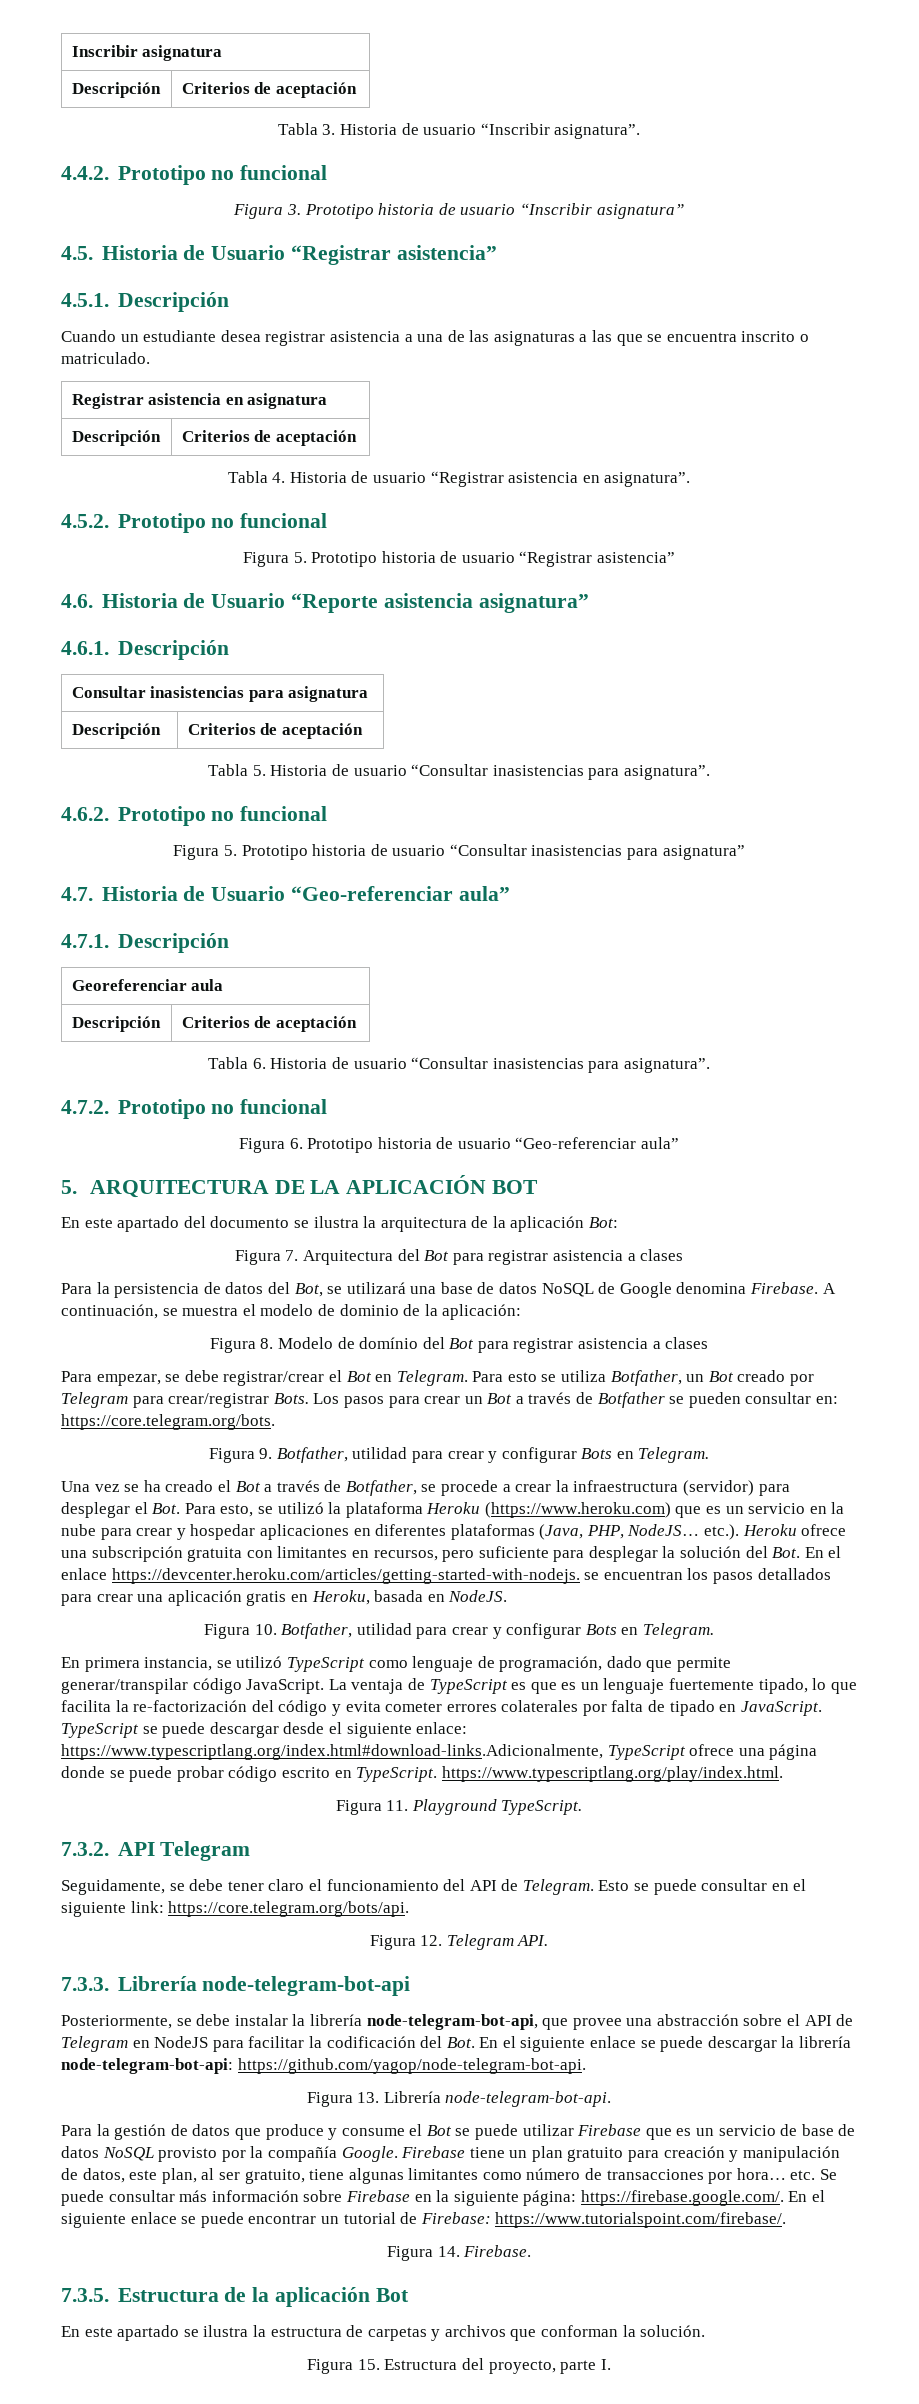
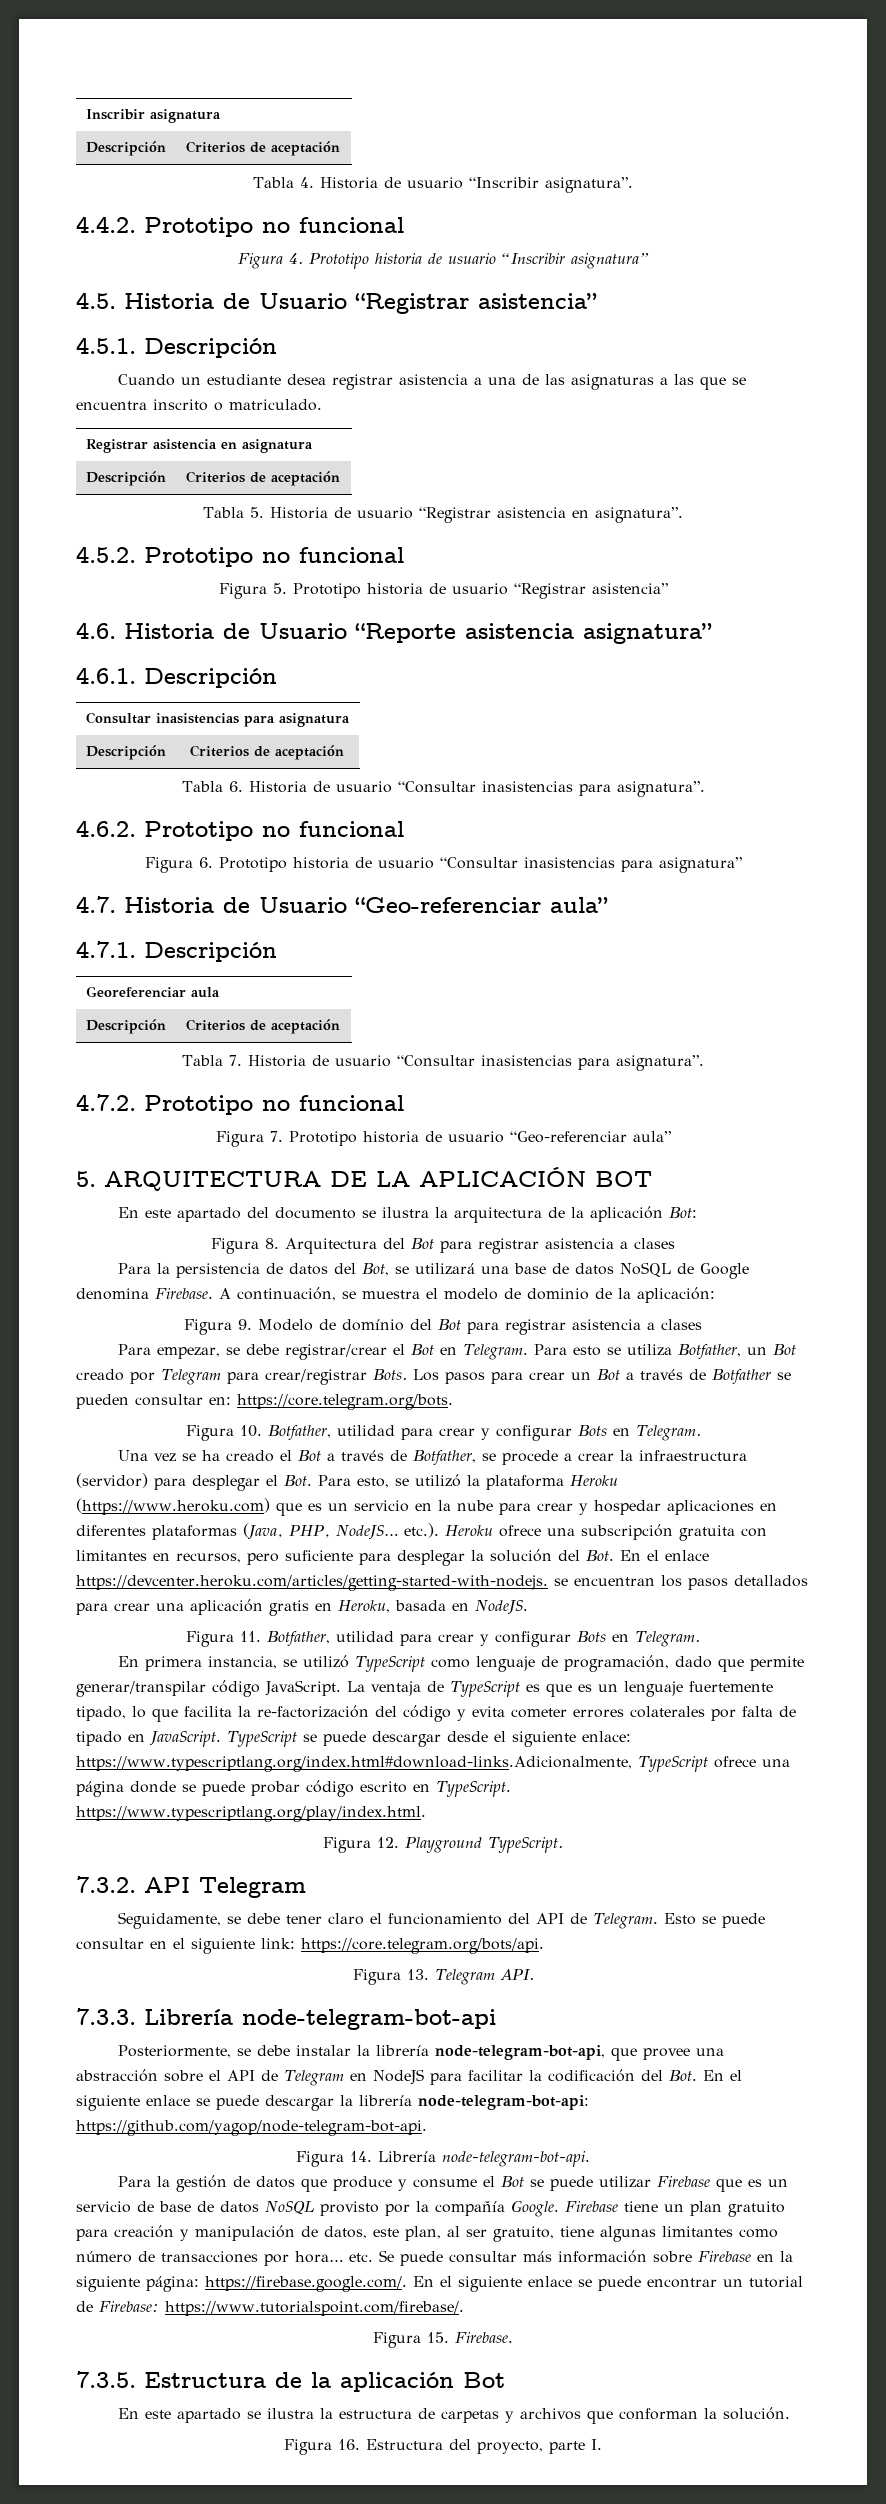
- Tabla 3. Historia de usuario “Inscribir asignatura”.
+ Tabla 4. Historia de usuario “Inscribir asignatura”.
- Figura 3. Prototipo historia de usuario “Inscribir asignatura”
+ Figura 4. Prototipo historia de usuario “Inscribir asignatura”
- Tabla 4. Historia de usuario “Registrar asistencia en asignatura”.
+ Tabla 5. Historia de usuario “Registrar asistencia en asignatura”.
- Tabla 5. Historia de usuario “Consultar inasistencias para asignatura”.
+ Tabla 6. Historia de usuario “Consultar inasistencias para asignatura”.
- Figura 5. Prototipo historia de usuario “Consultar inasistencias para asignatura”
+ Figura 6. Prototipo historia de usuario “Consultar inasistencias para asignatura”
- Tabla 6. Historia de usuario “Consultar inasistencias para asignatura”.
+ Tabla 7. Historia de usuario “Consultar inasistencias para asignatura”.
- Figura 6. Prototipo historia de usuario “Geo-referenciar aula”
+ Figura 7. Prototipo historia de usuario “Geo-referenciar aula”
- Figura 7. Arquitectura del Bot para registrar asistencia a clases
+ Figura 8. Arquitectura del Bot para registrar asistencia a clases
- Figura 8. Modelo de domínio del Bot para registrar asistencia a clases
+ Figura 9. Modelo de domínio del Bot para registrar asistencia a clases
- Figura 9. Botfather, utilidad para crear y configurar Bots en Telegram.
+ Figura 10. Botfather, utilidad para crear y configurar Bots en Telegram.
- Figura 10. Botfather, utilidad para crear y configurar Bots en Telegram.
+ Figura 11. Botfather, utilidad para crear y configurar Bots en Telegram.
- Figura 11. Playground TypeScript.
+ Figura 12. Playground TypeScript.
- Figura 12. Telegram API.
+ Figura 13. Telegram API.
- Figura 13. Librería node-telegram-bot-api.
+ Figura 14. Librería node-telegram-bot-api.
- Figura 14. Firebase.
+ Figura 15. Firebase.
- Figura 15. Estructura del proyecto, parte I.
+ Figura 16. Estructura del proyecto, parte I.

